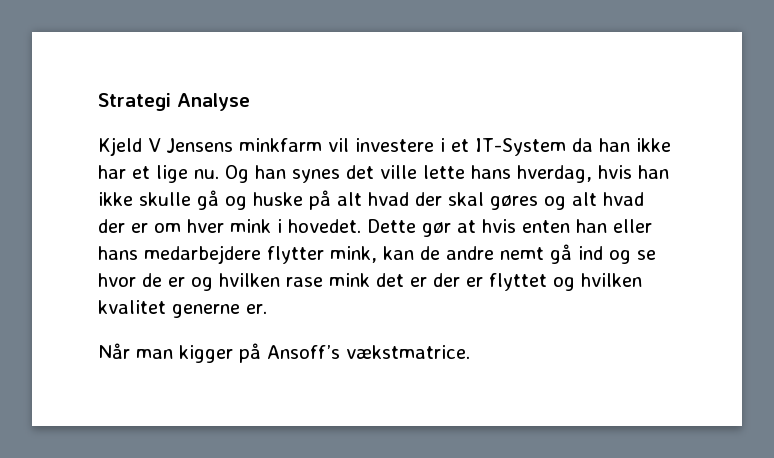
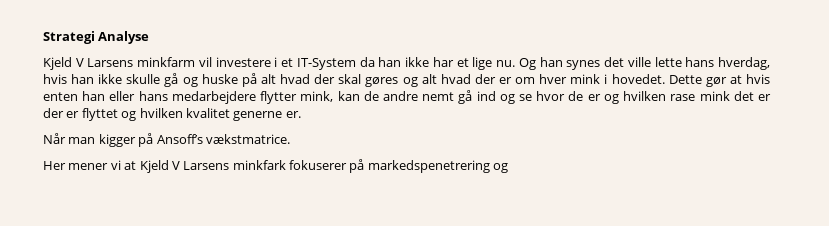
- Kjeld V Jensens minkfarm vil investere i et IT-System da han ikke har et lige nu.
+ Kjeld V Larsens minkfarm vil investere i et IT-System da han ikke har et lige nu.
+ Her mener vi at Kjeld V Larsens minkfark fokuserer på markedspenetrering og

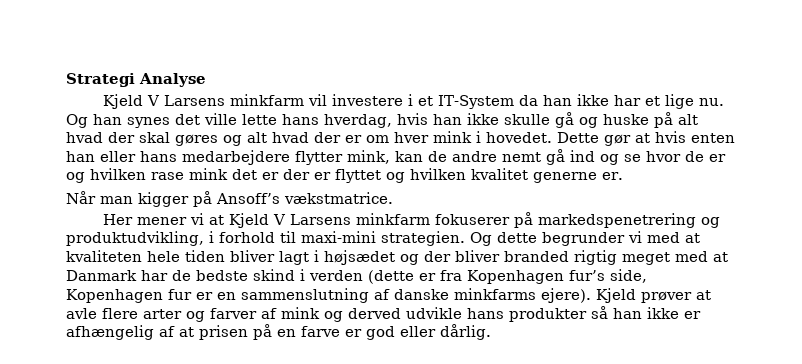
- Her mener vi at Kjeld V Larsens minkfark fokuserer på markedspenetrering og
+ Her mener vi at Kjeld V Larsens minkfarm fokuserer på markedspenetrering og produktudvikling, i forhold til maxi-mini strategien. Og dette begrunder vi med at kvaliteten hele tiden bliver lagt i højsædet og der bliver branded rigtig meget med at Danmark har de bedste skind i verden (dette er fra Kopenhagen fur’s side, Kopenhagen fur er en sammenslutning af danske minkfarms ejere). Kjeld prøver at avle flere arter og farver af mink og derved udvikle hans produkter så han ikke er afhængelig af at prisen på en farve er god eller dårlig.

